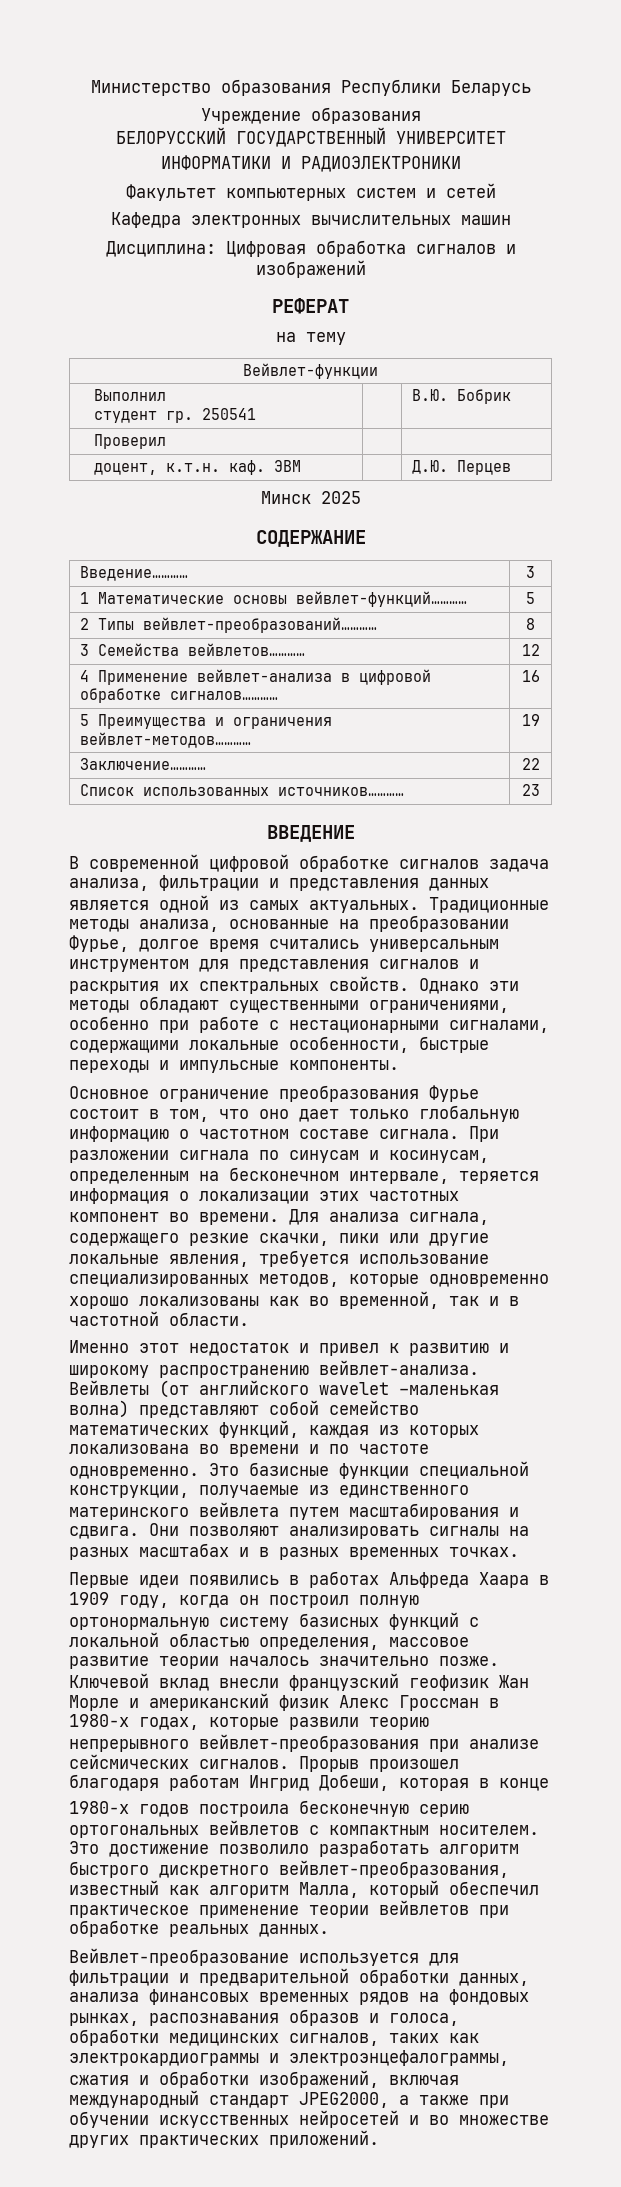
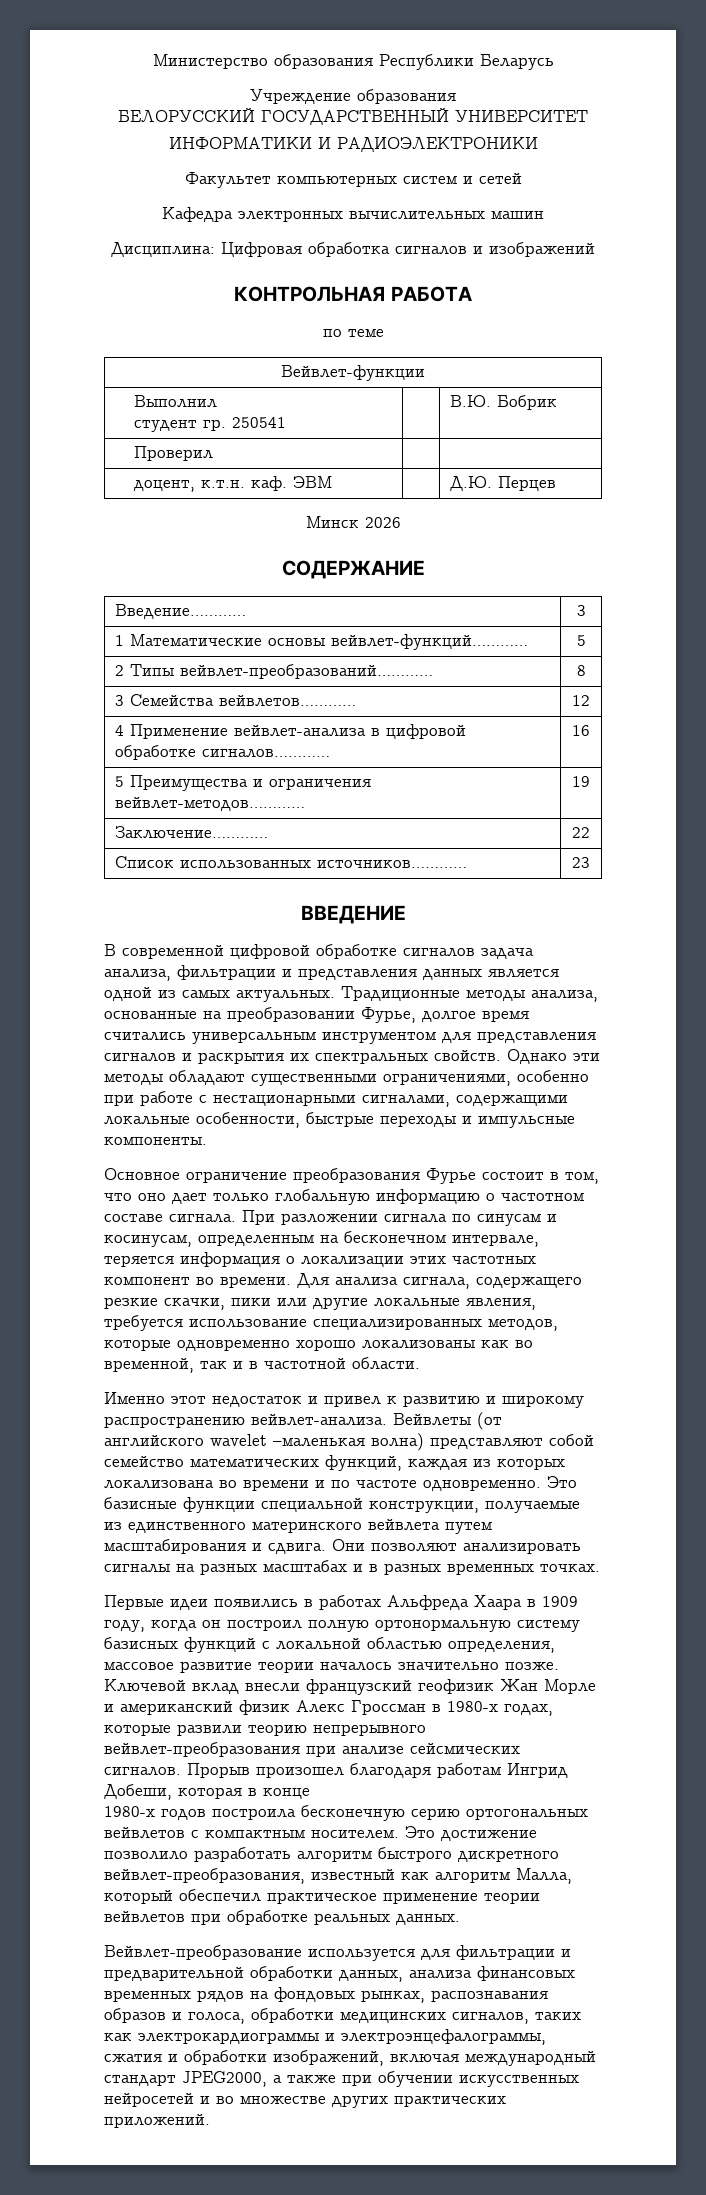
- РЕФЕРАТ
- на тему
+ КОНТРОЛЬНАЯ РАБОТА
+ по теме
- Минск 2025
+ Минск 2026

